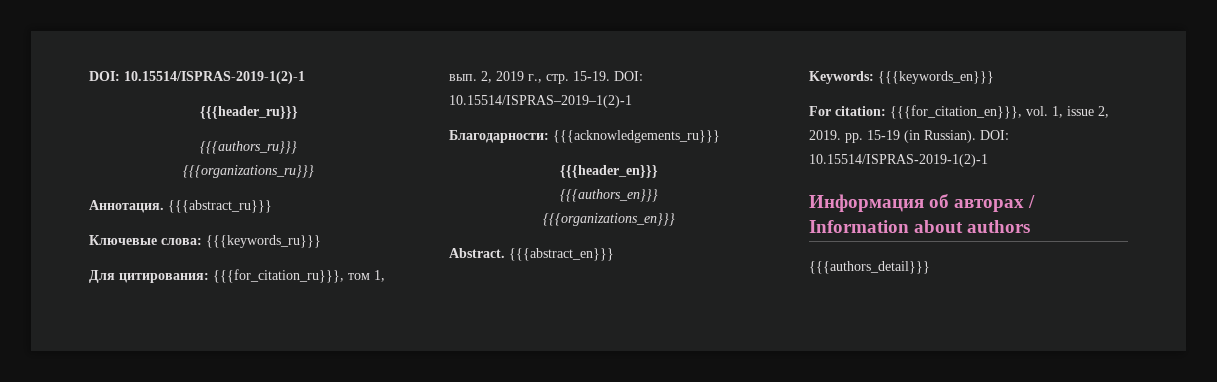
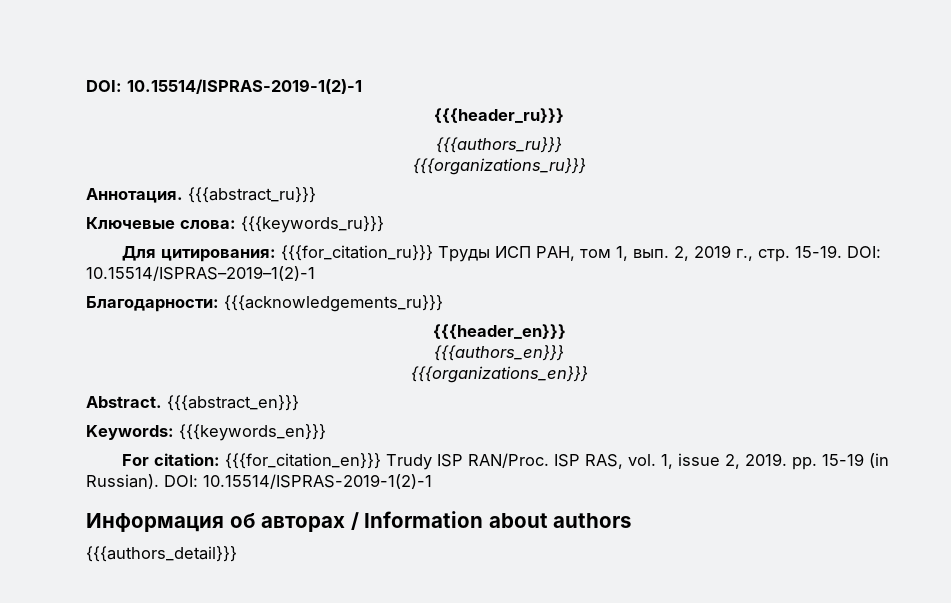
- Для цитирования: {{{for_citation_ru}}}, том 1, вып.
+ Для цитирования: {{{for_citation_ru}}} Труды ИСП РАН, том 1, вып.
- For citation: {{{for_citation_en}}}, vol. 1, issue 2, 2019. pp. 15-19 (in Russian).
+ For citation: {{{for_citation_en}}} Trudy ISP RAN/Proc. ISP RAS, vol. 1, issue 2, 2019. pp. 15-19 (in Russian).

